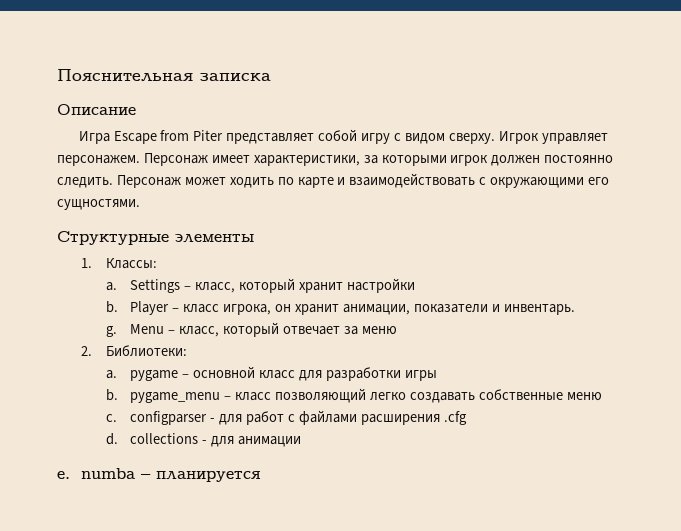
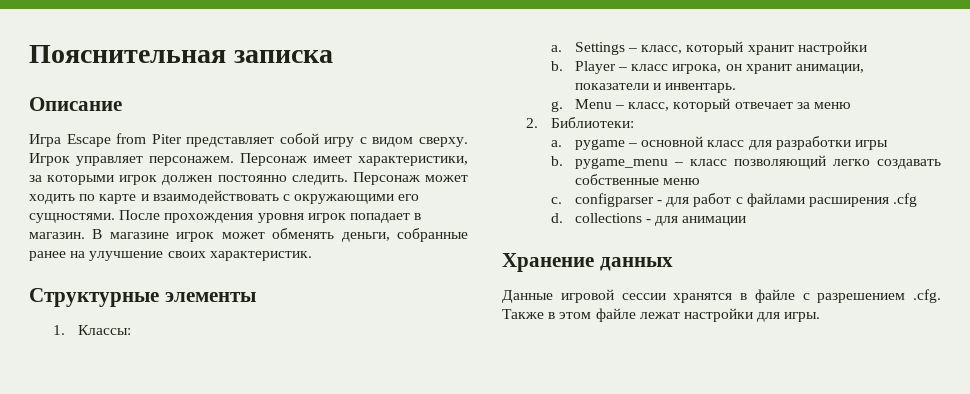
+ После прохождения уровня игрок попадает в магазин. В магазине игрок может обменять деньги, собранные ранее на улучшение своих характеристик.
- e. numba – планируется
+ Хранение данных
+ Данные игровой сессии хранятся в файле с разрешением .cfg. Также в этом файле лежат настройки для игры.

